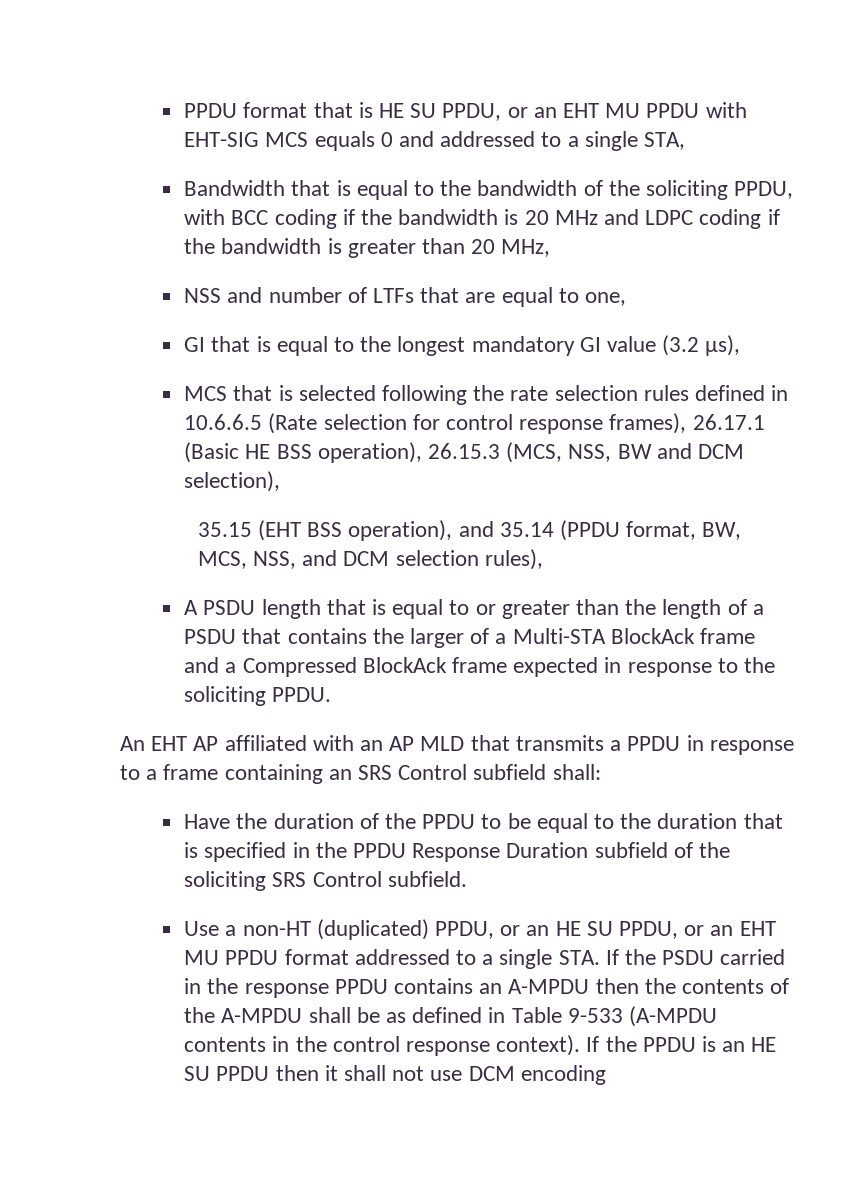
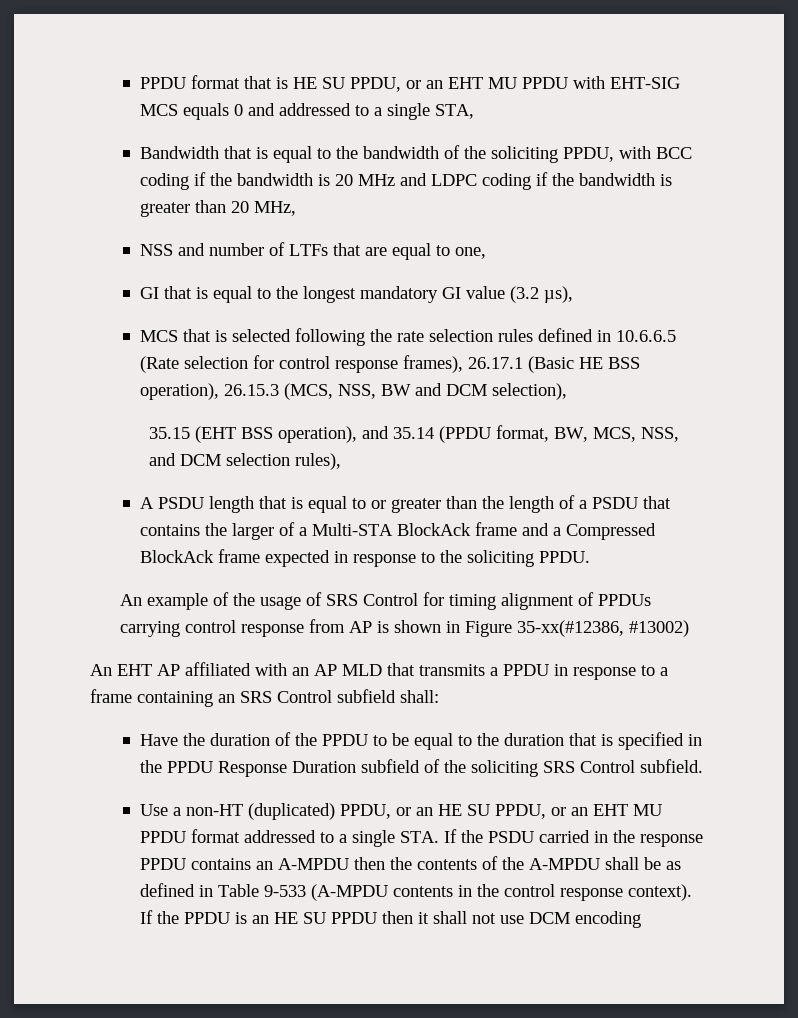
+ An example of the usage of SRS Control for timing alignment of PPDUs carrying control response from AP is shown in Figure 35-xx(#12386, #13002)

